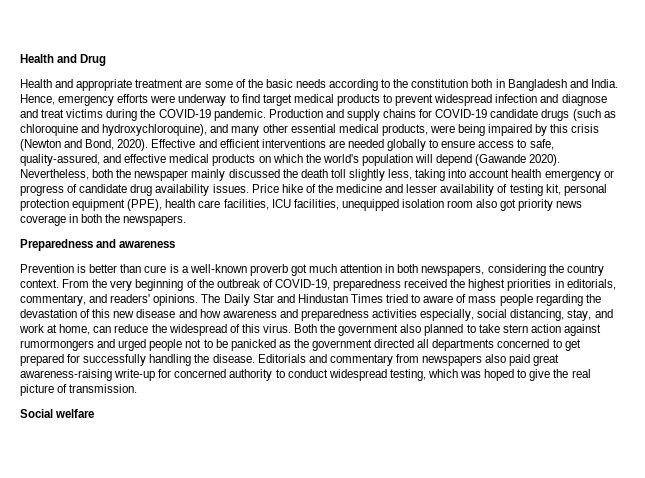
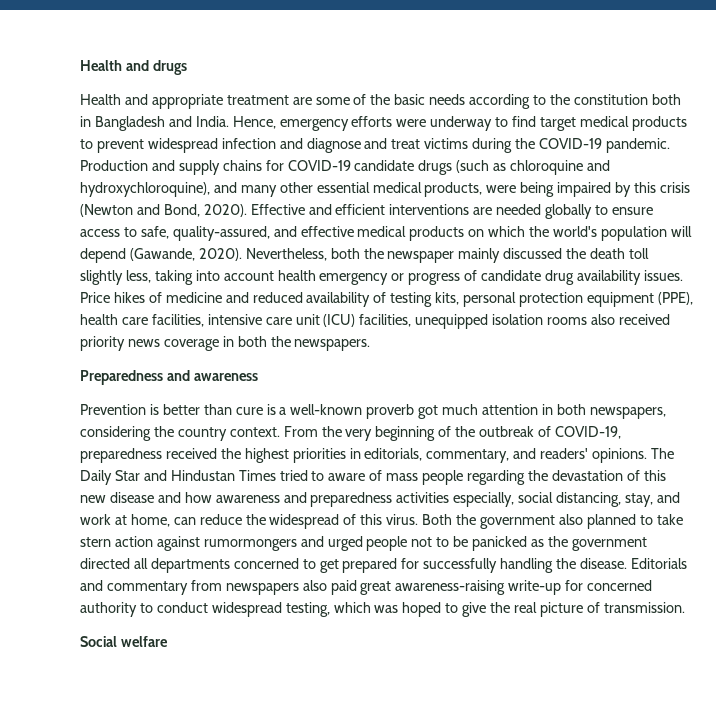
- Health and Drug
+ Health and drugs
- Effective and efficient interventions are needed globally to ensure access to safe, quality-assured, and effective medical products on which the world's population will depend (Gawande 2020).
+ Effective and efficient interventions are needed globally to ensure access to safe, quality-assured, and effective medical products on which the world's population will depend (Gawande, 2020).
- Price hike of the medicine and lesser availability of testing kit, personal protection equipment (PPE), health care facilities, ICU facilities, unequipped isolation room also got priority news coverage in both the newspapers.
+ Price hikes of medicine and reduced availability of testing kits, personal protection equipment (PPE), health care facilities, intensive care unit (ICU) facilities, unequipped isolation rooms also received priority news coverage in both the newspapers.

